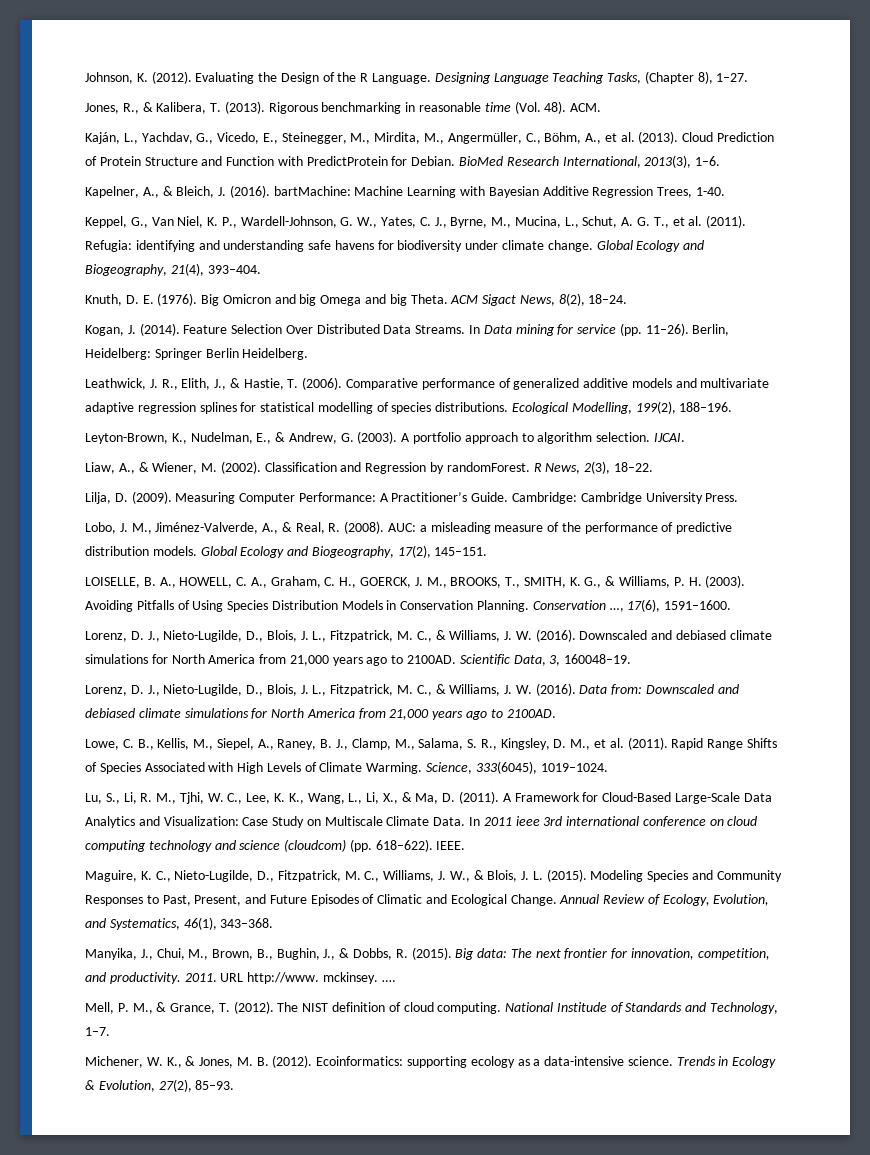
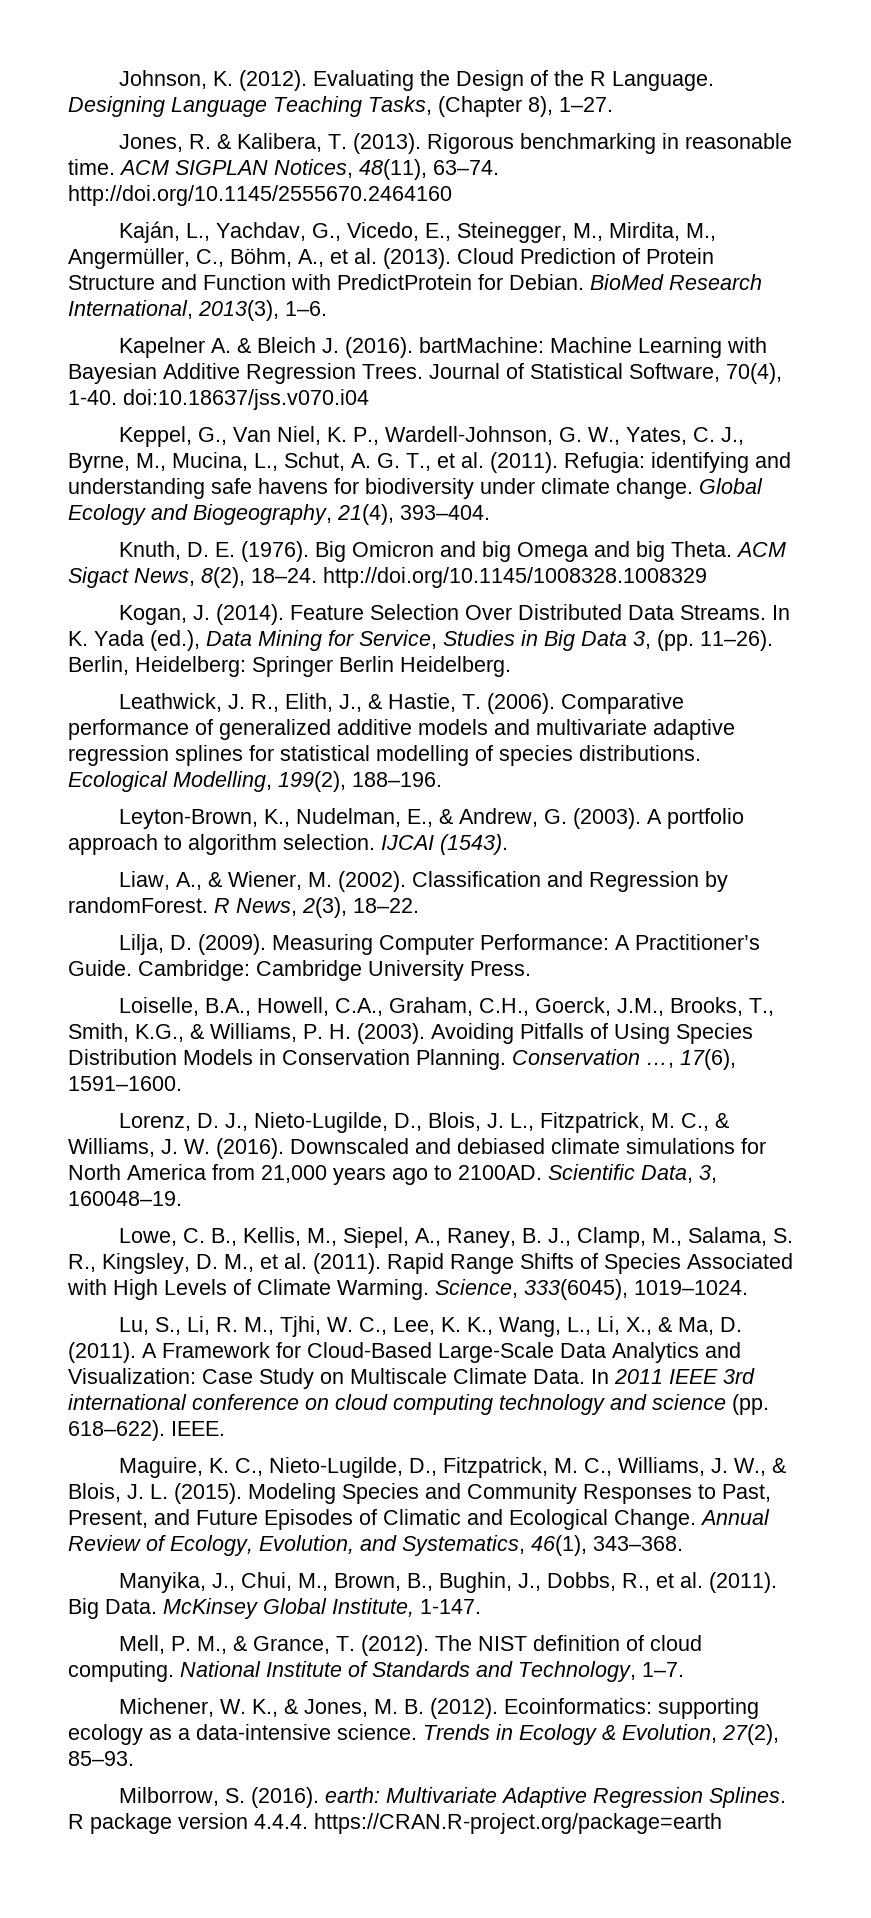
- Jones, R., & Kalibera, T. (2013).
+ Jones, R. & Kalibera, T. (2013).
- Rigorous benchmarking in reasonable time (Vol. 48). ACM.
+ Rigorous benchmarking in reasonable time. ACM SIGPLAN Notices, 48(11), 63–74. http://doi.org/10.1145/2555670.2464160
- Kapelner, A., & Bleich, J. (2016). bartMachine: Machine Learning with Bayesian Additive Regression Trees, 1-40.
+ Kapelner A. & Bleich J. (2016). bartMachine: Machine Learning with Bayesian Additive Regression Trees. Journal of Statistical Software, 70(4), 1-40. doi:10.18637/jss.v070.i04
- ACM Sigact News, 8(2), 18–24.
+ ACM Sigact News, 8(2), 18–24. http://doi.org/10.1145/1008328.1008329
- In Data mining for service (pp. 11–26).
+ In K. Yada (ed.), Data Mining for Service, Studies in Big Data 3, (pp. 11–26).
- IJCAI.
+ IJCAI (1543).
- Lobo, J. M., Jiménez-Valverde, A., & Real, R. (2008). AUC: a misleading measure of the performance of predictive distribution models. Global Ecology and Biogeography, 17(2), 145–151.
- LOISELLE, B. A., HOWELL, C. A., Graham, C. H., GOERCK, J. M., BROOKS, T., SMITH, K. G., & Williams, P. H. (2003).
+ Loiselle, B.A., Howell, C.A., Graham, C.H., Goerck, J.M., Brooks, T., Smith, K.G., & Williams, P. H. (2003).
- Lorenz, D. J., Nieto-Lugilde, D., Blois, J. L., Fitzpatrick, M. C., & Williams, J. W. (2016). Data from: Downscaled and debiased climate simulations for North America from 21,000 years ago to 2100AD.
- In 2011 ieee 3rd international conference on cloud computing technology and science (cloudcom) (pp. 618–622).
+ In 2011 IEEE 3rd international conference on cloud computing technology and science (pp. 618–622).
- Manyika, J., Chui, M., Brown, B., Bughin, J., & Dobbs, R. (2015). Big data: The next frontier for innovation, competition, and productivity. 2011. URL http://www. mckinsey. ….
+ Manyika, J., Chui, M., Brown, B., Bughin, J., Dobbs, R., et al. (2011). Big Data. McKinsey Global Institute, 1-147.
- National Institude of Standards and Technology, 1–7.
+ National Institute of Standards and Technology, 1–7.
+ Milborrow, S. (2016). earth: Multivariate Adaptive Regression Splines. R package version 4.4.4. https://CRAN.R-project.org/package=earth

